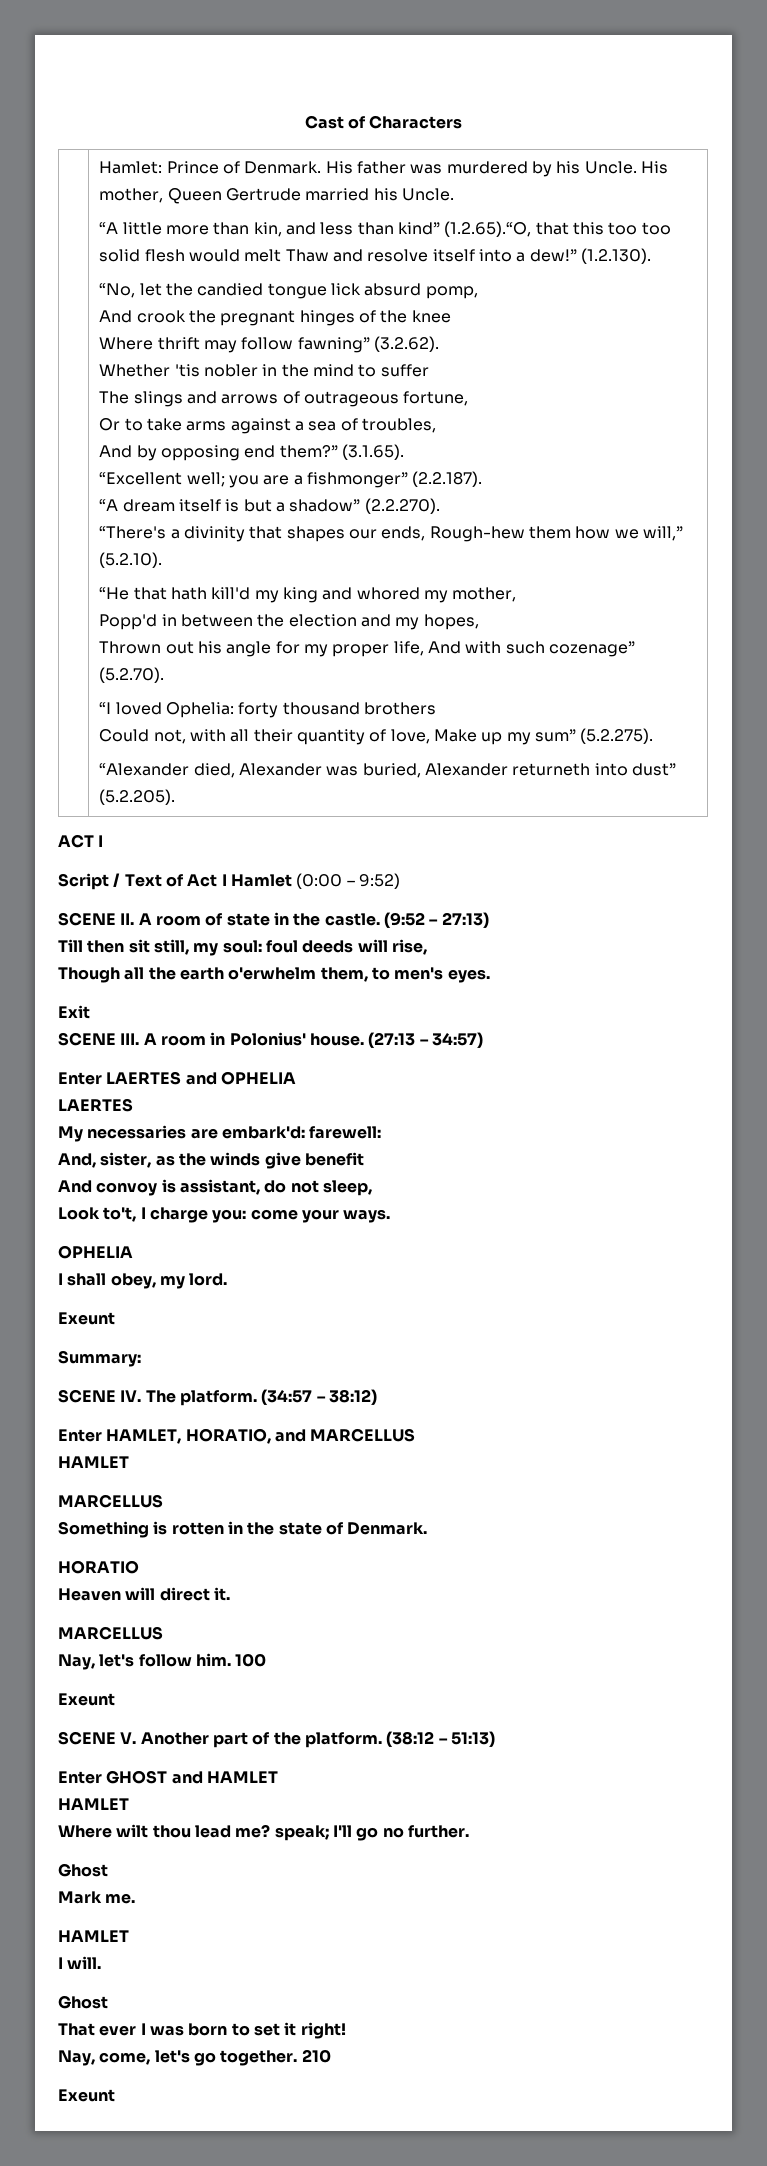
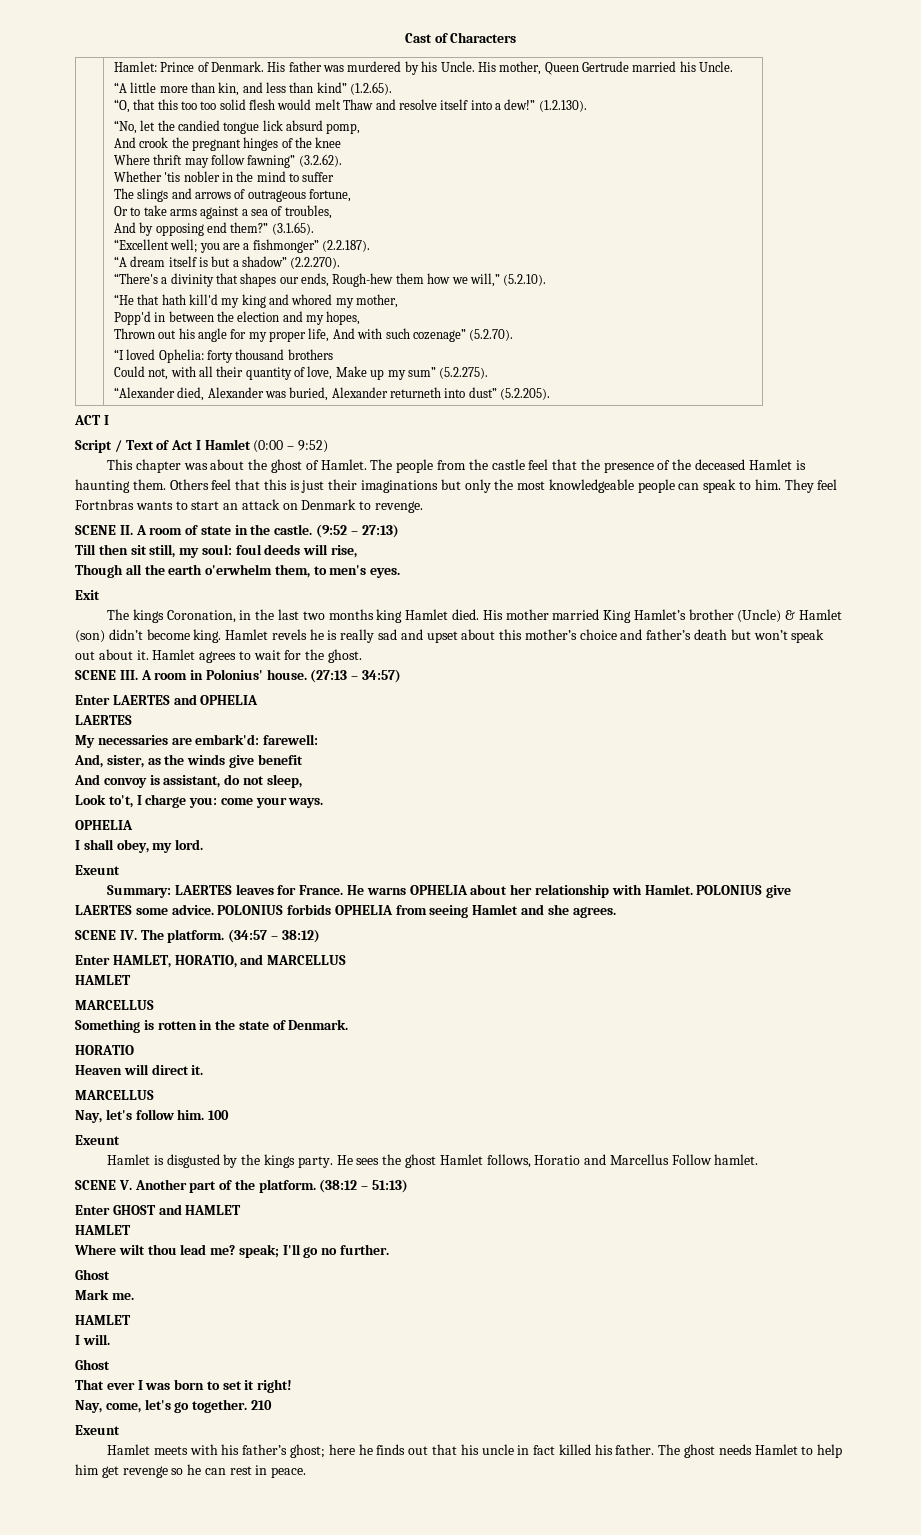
- “A little more than kin, and less than kind” (1.2.65).“O, that this too too solid flesh would melt Thaw and resolve itself into a dew!”
+ “A little more than kin, and less than kind” (1.2.65).
+ “O, that this too too solid flesh would melt Thaw and resolve itself into a dew!”
+ This chapter was about the ghost of Hamlet. The people from the castle feel that the presence of the deceased Hamlet is haunting them. Others feel that this is just their imaginations but only the most knowledgeable people can speak to him. They feel Fortnbras wants to start an attack on Denmark to revenge.
+ The kings Coronation, in the last two months king Hamlet died. His mother married King Hamlet’s brother (Uncle) & Hamlet (son) didn’t become king. Hamlet revels he is really sad and upset about this mother’s choice and father’s death but won’t speak out about it. Hamlet agrees to wait for the ghost.
- Summary:
+ Summary: LAERTES leaves for France. He warns OPHELIA about her relationship with Hamlet. POLONIUS give LAERTES some advice. POLONIUS forbids OPHELIA from seeing Hamlet and she agrees.
+ Hamlet is disgusted by the kings party. He sees the ghost Hamlet follows, Horatio and Marcellus Follow hamlet.
+ Hamlet meets with his father’s ghost; here he finds out that his uncle in fact killed his father. The ghost needs Hamlet to help him get revenge so he can rest in peace.

